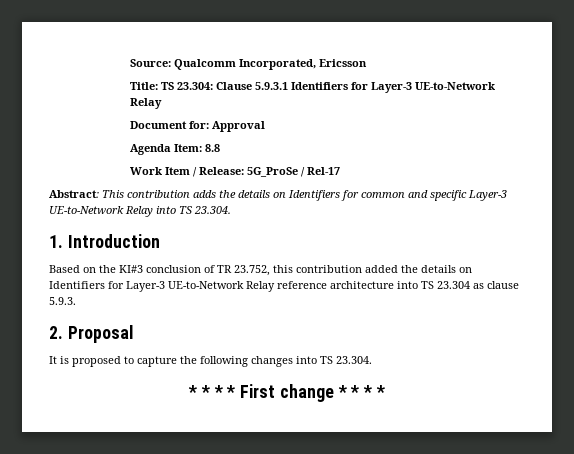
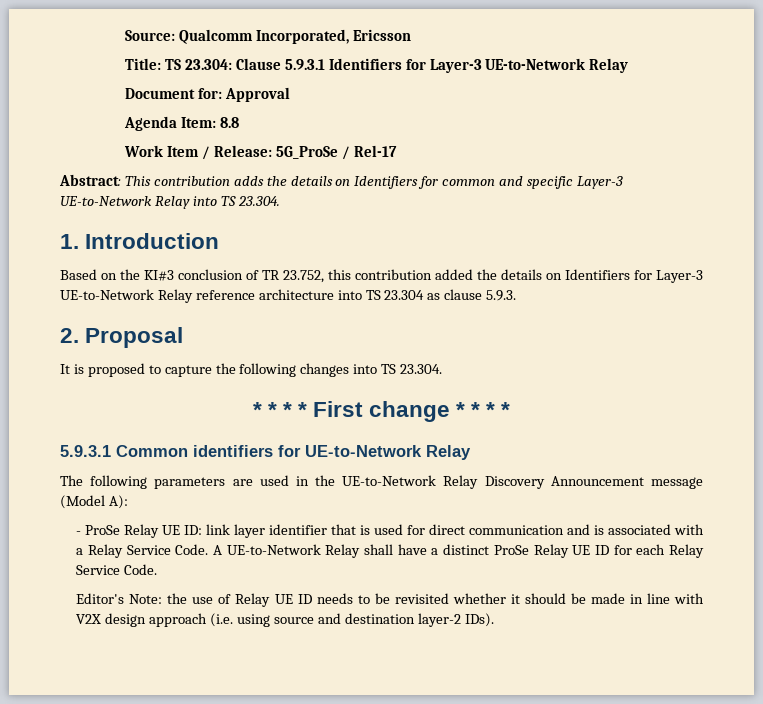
+ 5.9.3.1 Common identifiers for UE-to-Network Relay
+ The following parameters are used in the UE-to-Network Relay Discovery Announcement message (Model A):
+ - ProSe Relay UE ID: link layer identifier that is used for direct communication and is associated with a Relay Service Code. A UE-to-Network Relay shall have a distinct ProSe Relay UE ID for each Relay Service Code.
+ Editor's Note: the use of Relay UE ID needs to be revisited whether it should be made in line with V2X design approach (i.e. using source and destination layer-2 IDs).

